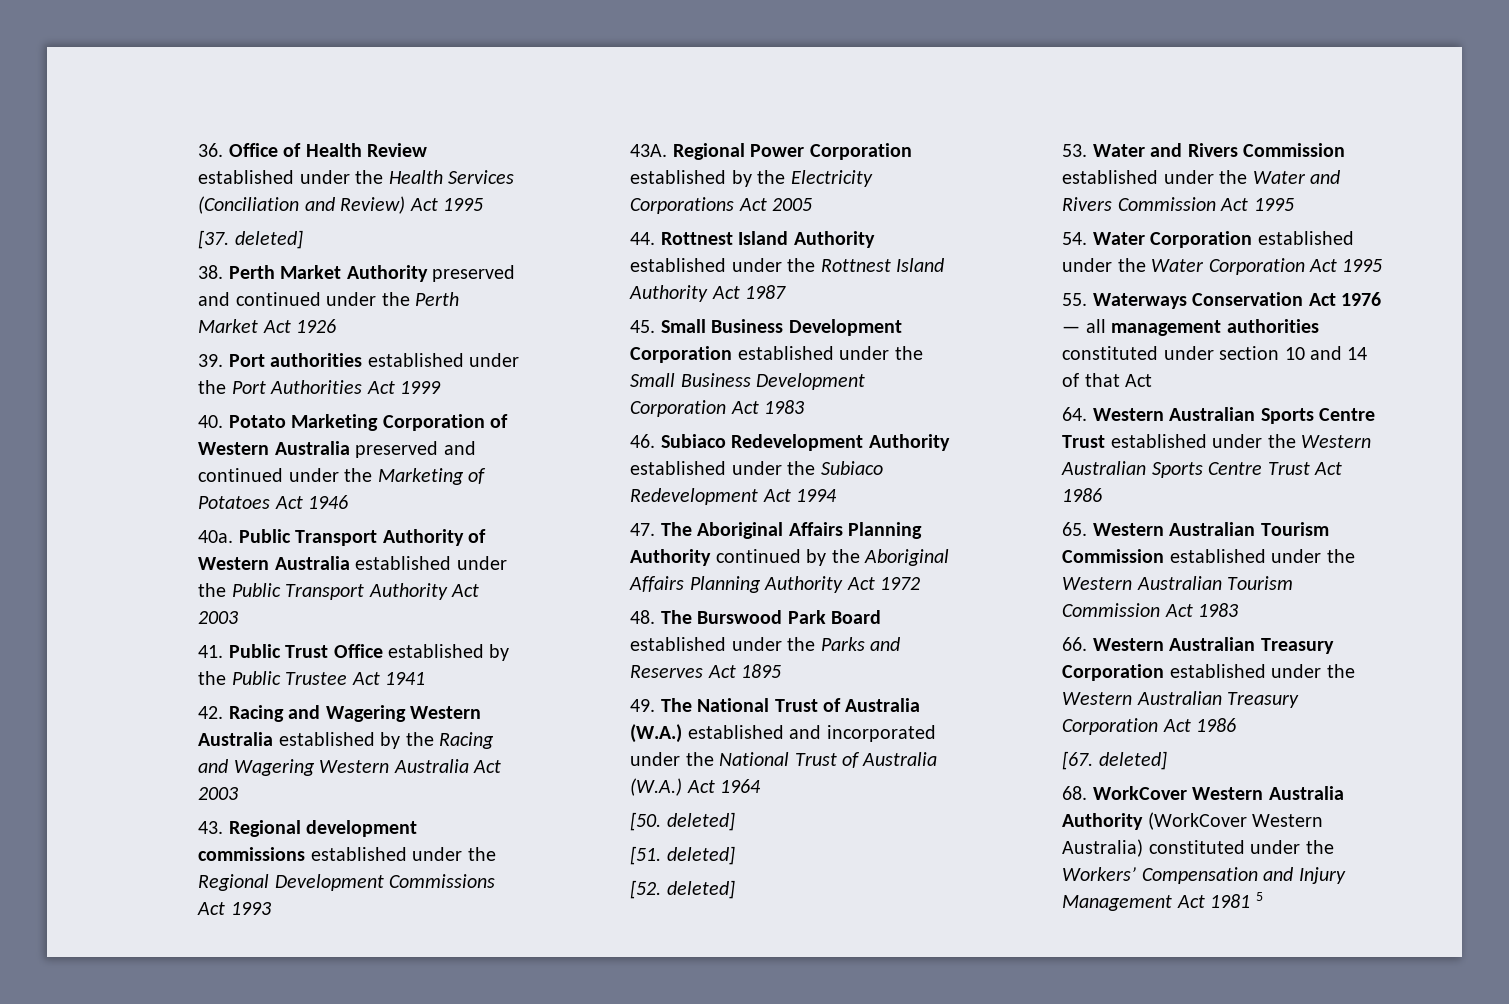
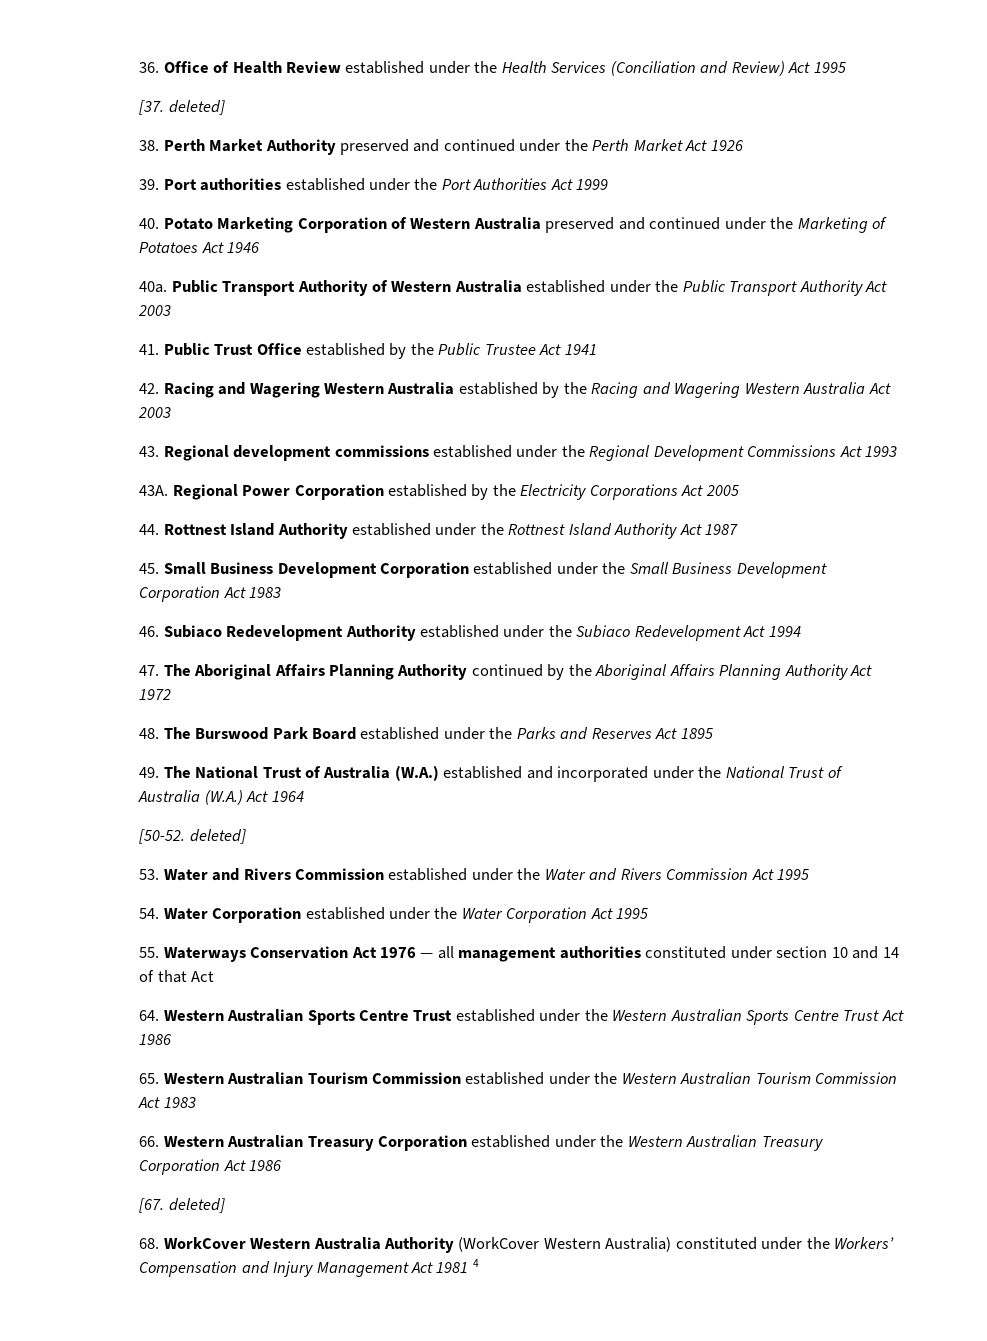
- [50. deleted]
- [51. deleted]
- [52. deleted]
+ [50-52. deleted]
- 68. WorkCover Western Australia Authority (WorkCover Western Australia) constituted under the Workers’ Compensation and Injury Management Act 1981 5
+ 68. WorkCover Western Australia Authority (WorkCover Western Australia) constituted under the Workers’ Compensation and Injury Management Act 1981 4

